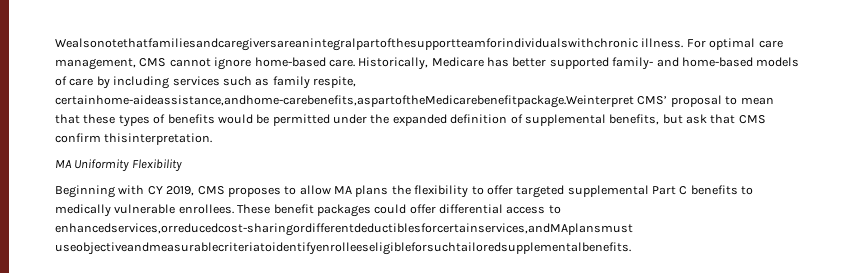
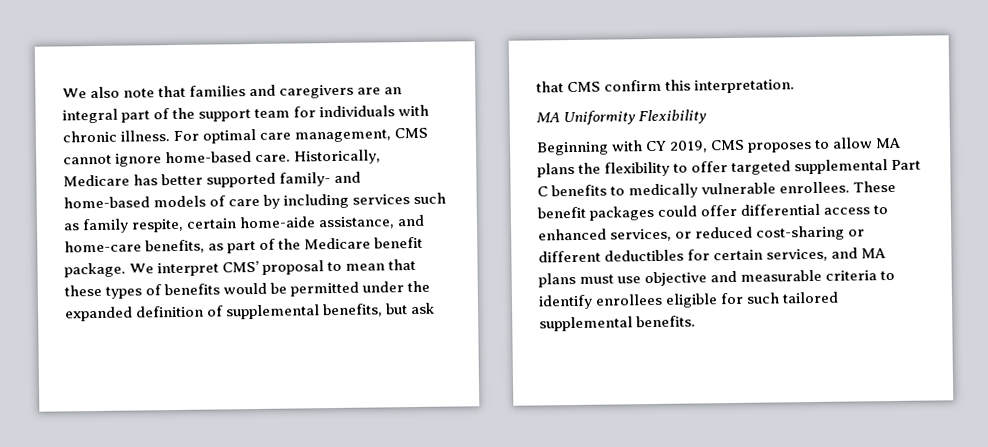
- Wealsonotethatfamiliesandcaregiversareanintegralpartofthesupportteamforindividualswithchronic illness.
+ We also note that families and caregivers are an integral part of the support team for individuals with chronic illness.
- Historically, Medicare has better supported family- and home-based models of care by including services such as family respite, certainhome-aideassistance,andhome-carebenefits,aspartoftheMedicarebenefitpackage.Weinterpret CMS’ proposal to mean that these types of benefits would be permitted under the expanded definition of supplemental benefits, but ask that CMS confirm thisinterpretation.
+ Historically, Medicare has better supported family- and home-based models of care by including services such as family respite, certain home-aide assistance, and home-care benefits, as part of the Medicare benefit package. We interpret CMS’ proposal to mean that these types of benefits would be permitted under the expanded definition of supplemental benefits, but ask that CMS confirm this interpretation.
- These benefit packages could offer differential access to enhancedservices,orreducedcost-sharingordifferentdeductiblesforcertainservices,andMAplansmust useobjectiveandmeasurablecriteriatoidentifyenrolleeseligibleforsuchtailoredsupplementalbenefits.
+ These benefit packages could offer differential access to enhanced services, or reduced cost-sharing or different deductibles for certain services, and MA plans must use objective and measurable criteria to identify enrollees eligible for such tailored supplemental benefits.

